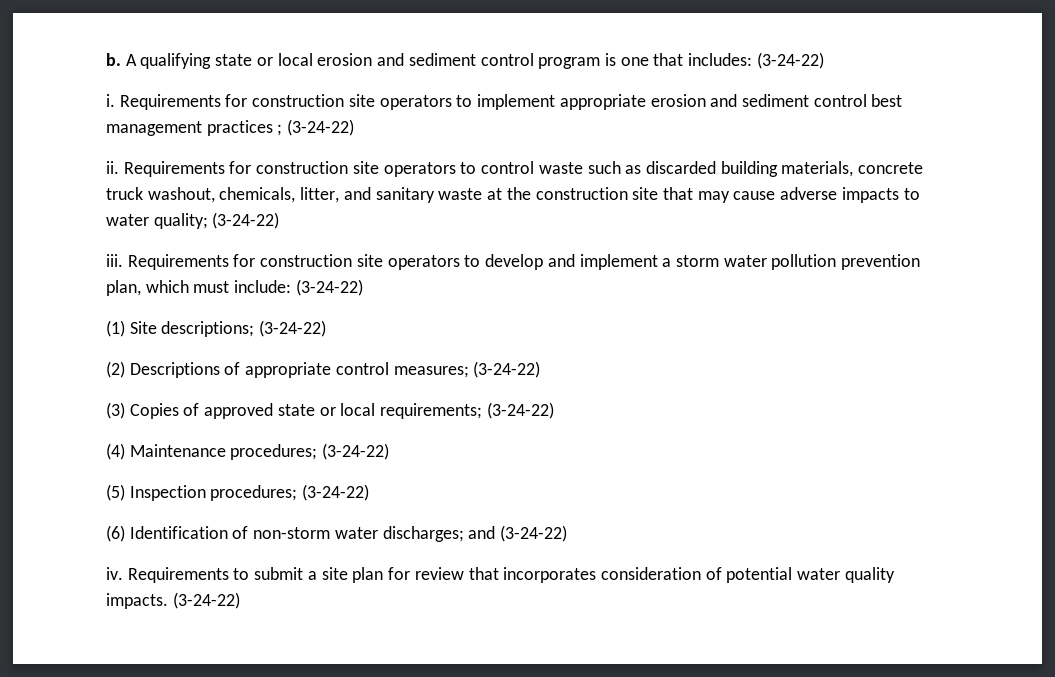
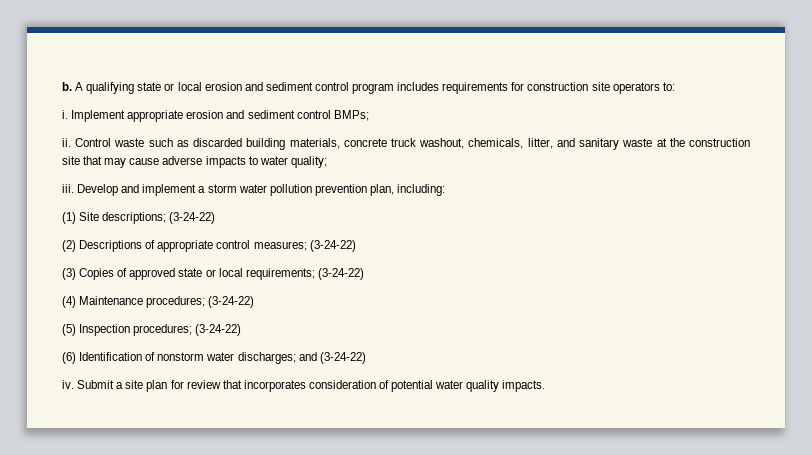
- A qualifying state or local erosion and sediment control program is one that includes: (3-24-22)
- i. Requirements for construction site operators to implement appropriate erosion and sediment control best management practices ; (3-24-22)
- ii. Requirements for construction site operators to control waste such as discarded building materials, concrete truck washout, chemicals, litter, and sanitary waste at the construction site that may cause adverse impacts to water quality; (3-24-22)
+ A qualifying state or local erosion and sediment control program includes requirements for construction site operators to:
+ i. Implement appropriate erosion and sediment control BMPs;
+ ii. Control waste such as discarded building materials, concrete truck washout, chemicals, litter, and sanitary waste at the construction site that may cause adverse impacts to water quality;
- Requirements for construction site operators to develop and implement a storm water pollution prevention plan, which must include: (3-24-22)
+ Develop and implement a storm water pollution prevention plan, including:
- (6) Identification of non-storm water discharges; and (3-24-22)
+ (6) Identification of nonstorm water discharges; and (3-24-22)
- Requirements to submit a site plan for review that incorporates consideration of potential water quality impacts. (3-24-22)
+ Submit a site plan for review that incorporates consideration of potential water quality impacts.

